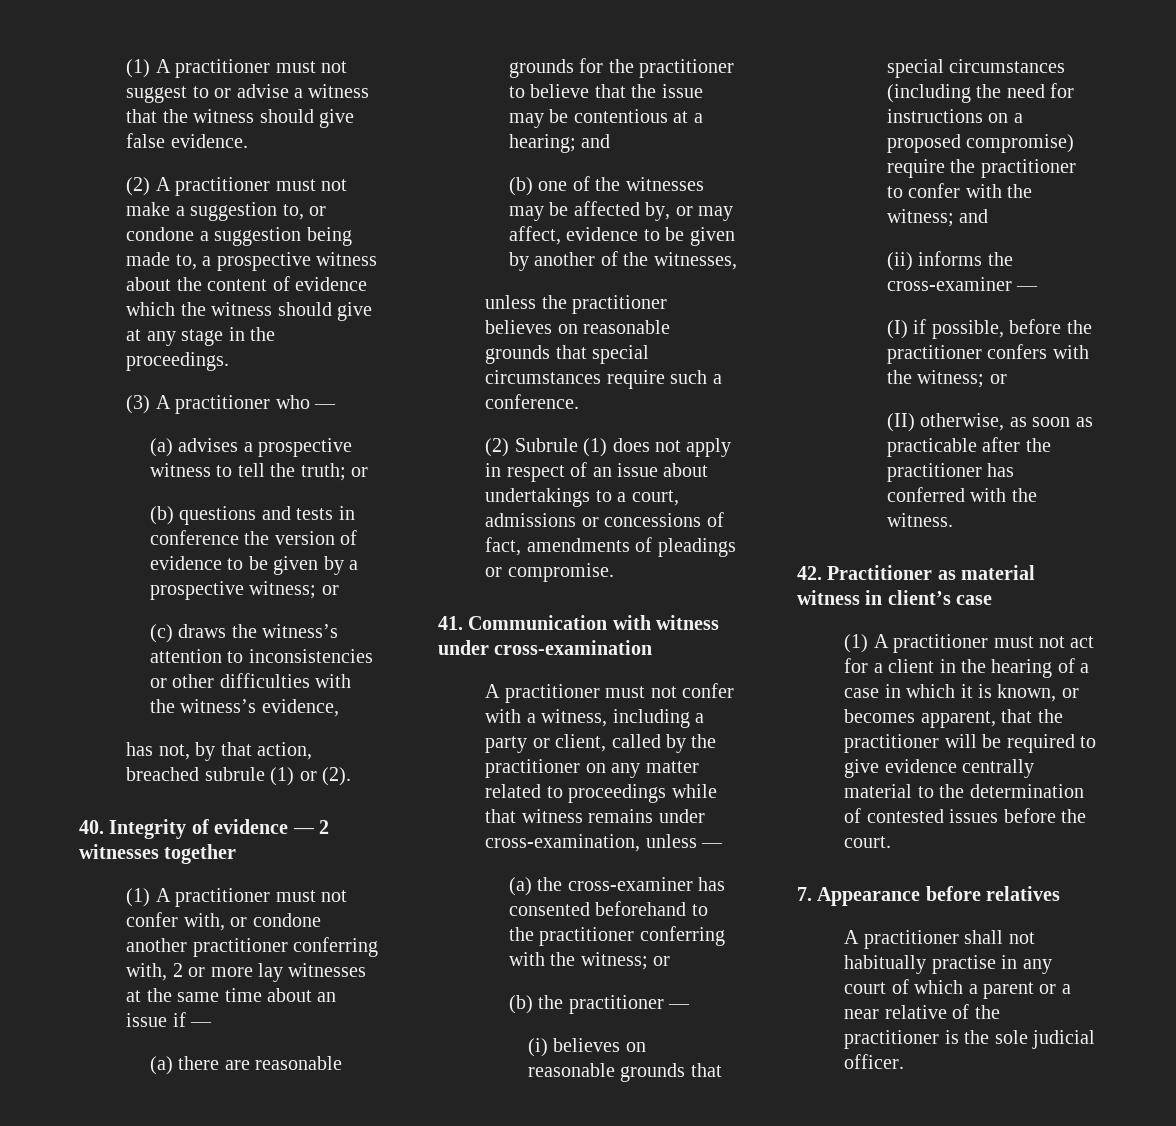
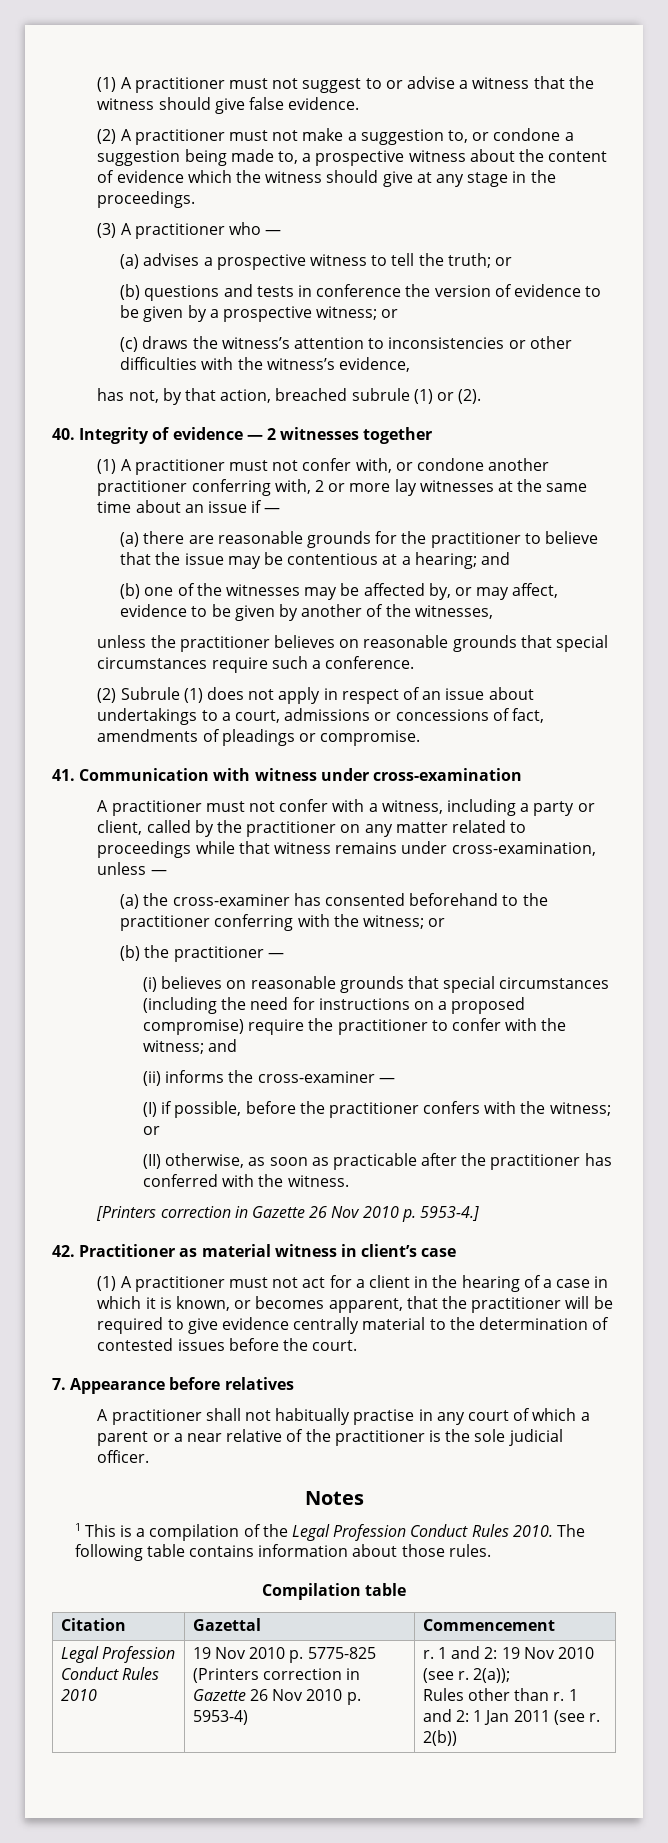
+ [Printers correction in Gazette 26 Nov 2010 p. 5953-4.]
+ Notes
+ 1 This is a compilation of the Legal Profession Conduct Rules 2010. The following table contains information about those rules.
+ Compilation table
+ Citation | Gazettal | Commencement
+ Legal Profession Conduct Rules 2010 | 19 Nov 2010 p. 5775-825 (Printers correction in Gazette 26 Nov 2010 p. 5953-4) | r. 1 and 2: 19 Nov 2010 (see r. 2(a));
+ Rules other than r. 1 and 2: 1 Jan 2011 (see r. 2(b))

